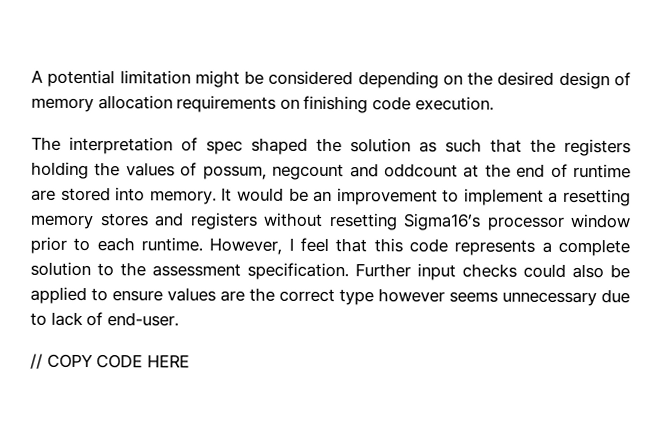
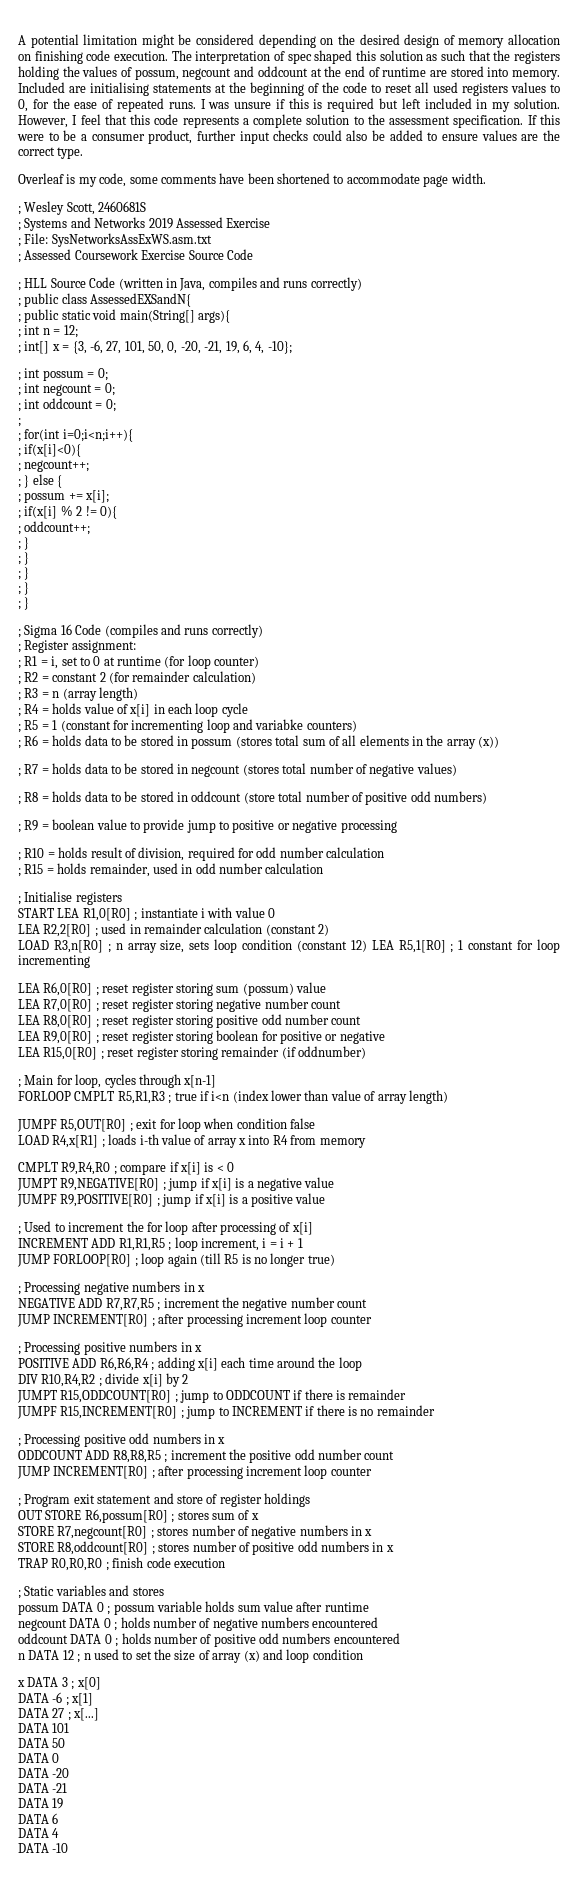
- A potential limitation might be considered depending on the desired design of memory allocation requirements on finishing code execution.
- The interpretation of spec shaped the solution as such that the registers holding the values of possum, negcount and oddcount at the end of runtime are stored into memory.
+ A potential limitation might be considered depending on the desired design of memory allocation on finishing code execution. The interpretation of spec shaped this solution as such that the registers holding the values of possum, negcount and oddcount at the end of runtime are stored into memory.
- It would be an improvement to implement a resetting memory stores and registers without resetting Sigma16’s processor window prior to each runtime.
+ Included are initialising statements at the beginning of the code to reset all used registers values to 0, for the ease of repeated runs. I was unsure if this is required but left included in my solution.
- Further input checks could also be applied to ensure values are the correct type however seems unnecessary due to lack of end-user.
- // COPY CODE HERE
+ If this were to be a consumer product, further input checks could also be added to ensure values are the correct type.
+ Overleaf is my code, some comments have been shortened to accommodate page width.
+ ; Wesley Scott, 2460681S
+ ; Systems and Networks 2019 Assessed Exercise
+ ; File: SysNetworksAssExWS.asm.txt
+ ; Assessed Coursework Exercise Source Code
+ ; HLL Source Code (written in Java, compiles and runs correctly)
+ ; public class AssessedEXSandN{
+ ; public static void main(String[] args){
+ ; int n = 12;
+ ; int[] x = {3, -6, 27, 101, 50, 0, -20, -21, 19, 6, 4, -10};
+ ; int possum = 0;
+ ; int negcount = 0;
+ ; int oddcount = 0;
+ ;
+ ; for(int i=0;i<n;i++){
+ ; if(x[i]<0){
+ ; negcount++;
+ ; } else {
+ ; possum += x[i];
+ ; if(x[i] % 2 != 0){
+ ; oddcount++;
+ ; }
+ ; }
+ ; }
+ ; }
+ ; }
+ ; Sigma 16 Code (compiles and runs correctly)
+ ; Register assignment:
+ ; R1 = i, set to 0 at runtime (for loop counter)
+ ; R2 = constant 2 (for remainder calculation)
+ ; R3 = n (array length)
+ ; R4 = holds value of x[i] in each loop cycle
+ ; R5 = 1 (constant for incrementing loop and variabke counters)
+ ; R6 = holds data to be stored in possum (stores total sum of all elements in the array (x))
+ ; R7 = holds data to be stored in negcount (stores total number of negative values)
+ ; R8 = holds data to be stored in oddcount (store total number of positive odd numbers)
+ ; R9 = boolean value to provide jump to positive or negative processing
+ ; R10 = holds result of division, required for odd number calculation
+ ; R15 = holds remainder, used in odd number calculation
+ ; Initialise registers
+ START LEA R1,0[R0] ; instantiate i with value 0
+ LEA R2,2[R0] ; used in remainder calculation (constant 2)
+ LOAD R3,n[R0] ; n array size, sets loop condition (constant 12) LEA R5,1[R0] ; 1 constant for loop incrementing
+ LEA R6,0[R0] ; reset register storing sum (possum) value
+ LEA R7,0[R0] ; reset register storing negative number count
+ LEA R8,0[R0] ; reset register storing positive odd number count
+ LEA R9,0[R0] ; reset register storing boolean for positive or negative
+ LEA R15,0[R0] ; reset register storing remainder (if oddnumber)
+ ; Main for loop, cycles through x[n-1]
+ FORLOOP CMPLT R5,R1,R3 ; true if i<n (index lower than value of array length)
+ JUMPF R5,OUT[R0] ; exit for loop when condition false
+ LOAD R4,x[R1] ; loads i-th value of array x into R4 from memory
+ CMPLT R9,R4,R0 ; compare if x[i] is < 0
+ JUMPT R9,NEGATIVE[R0] ; jump if x[i] is a negative value
+ JUMPF R9,POSITIVE[R0] ; jump if x[i] is a positive value
+ ; Used to increment the for loop after processing of x[i]
+ INCREMENT ADD R1,R1,R5 ; loop increment, i = i + 1
+ JUMP FORLOOP[R0] ; loop again (till R5 is no longer true)
+ ; Processing negative numbers in x
+ NEGATIVE ADD R7,R7,R5 ; increment the negative number count
+ JUMP INCREMENT[R0] ; after processing increment loop counter
+ ; Processing positive numbers in x
+ POSITIVE ADD R6,R6,R4 ; adding x[i] each time around the loop
+ DIV R10,R4,R2 ; divide x[i] by 2
+ JUMPT R15,ODDCOUNT[R0] ; jump to ODDCOUNT if there is remainder
+ JUMPF R15,INCREMENT[R0] ; jump to INCREMENT if there is no remainder
+ ; Processing positive odd numbers in x
+ ODDCOUNT ADD R8,R8,R5 ; increment the positive odd number count
+ JUMP INCREMENT[R0] ; after processing increment loop counter
+ ; Program exit statement and store of register holdings
+ OUT STORE R6,possum[R0] ; stores sum of x
+ STORE R7,negcount[R0] ; stores number of negative numbers in x
+ STORE R8,oddcount[R0] ; stores number of positive odd numbers in x
+ TRAP R0,R0,R0 ; finish code execution
+ ; Static variables and stores
+ possum DATA 0 ; possum variable holds sum value after runtime
+ negcount DATA 0 ; holds number of negative numbers encountered
+ oddcount DATA 0 ; holds number of positive odd numbers encountered
+ n DATA 12 ; n used to set the size of array (x) and loop condition
+ x DATA 3 ; x[0]
+ DATA -6 ; x[1]
+ DATA 27 ; x[...]
+ DATA 101
+ DATA 50
+ DATA 0
+ DATA -20
+ DATA -21
+ DATA 19
+ DATA 6
+ DATA 4
+ DATA -10

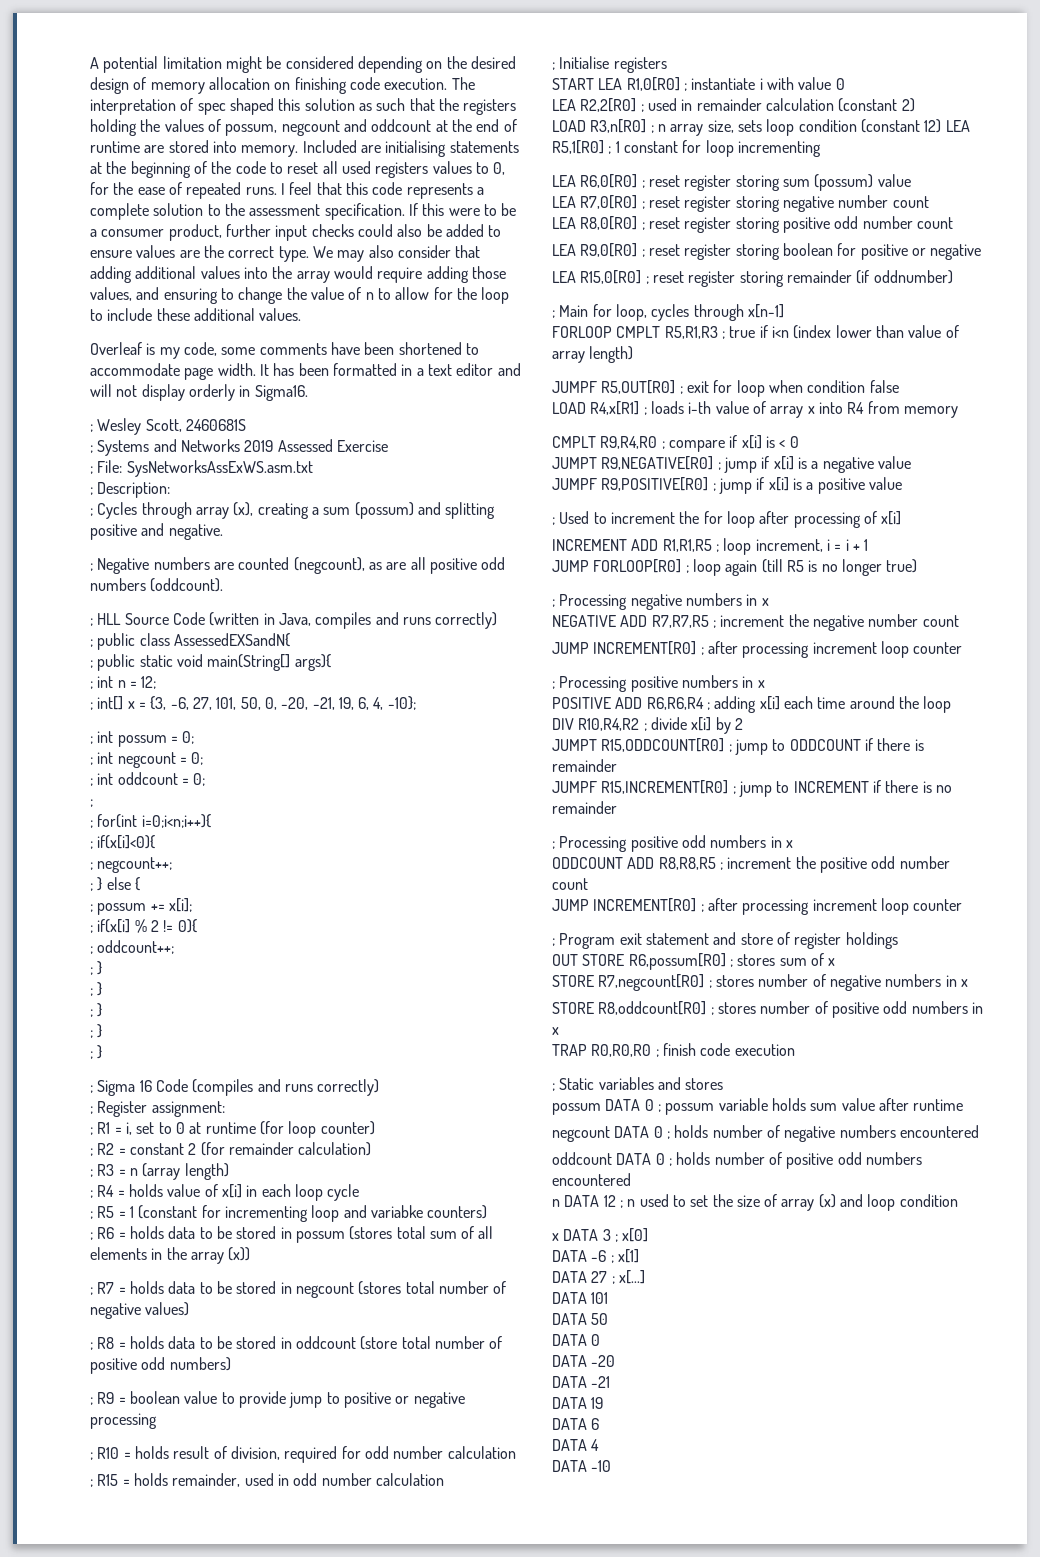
- I was unsure if this is required but left included in my solution. However, I feel that this code represents a complete solution to the assessment specification.
+ I feel that this code represents a complete solution to the assessment specification.
+ We may also consider that adding additional values into the array would require adding those values, and ensuring to change the value of n to allow for the loop to include these additional values.
+ It has been formatted in a text editor and will not display orderly in Sigma16.
- ; Assessed Coursework Exercise Source Code
+ ; Description:
+ ; Cycles through array (x), creating a sum (possum) and splitting positive and negative.
+ ; Negative numbers are counted (negcount), as are all positive odd numbers (oddcount).

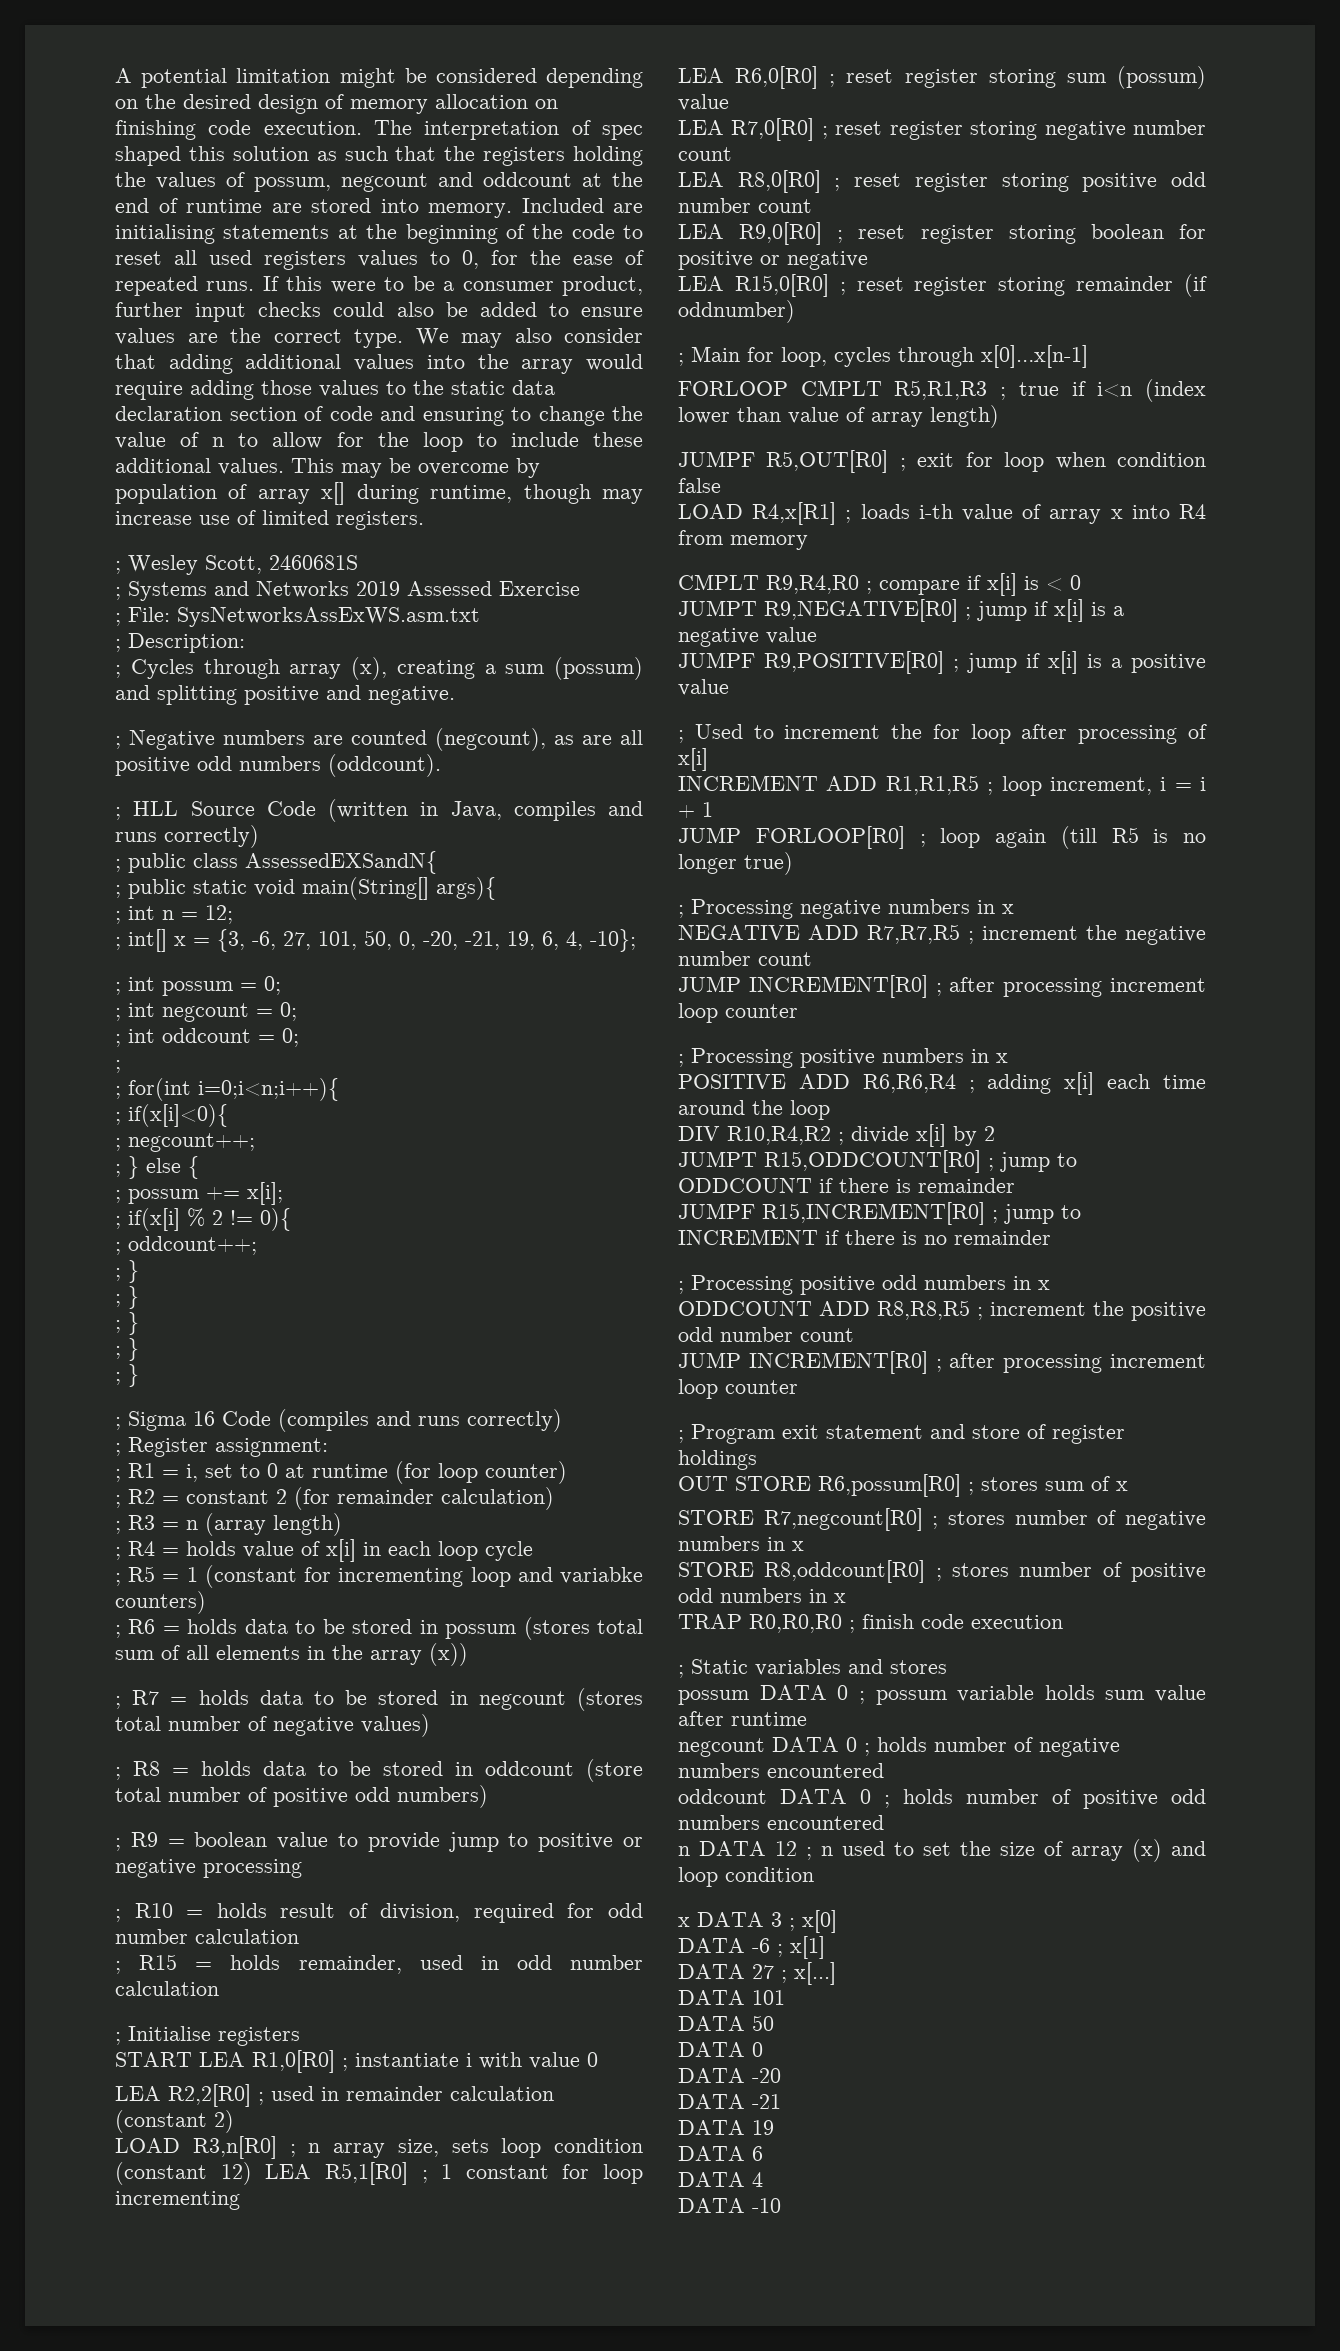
- I feel that this code represents a complete solution to the assessment specification.
- We may also consider that adding additional values into the array would require adding those values, and ensuring to change the value of n to allow for the loop to include these additional values.
- Overleaf is my code, some comments have been shortened to accommodate page width. It has been formatted in a text editor and will not display orderly in Sigma16.
+ We may also consider that adding additional values into the array would require adding those values to the static data declaration section of code and ensuring to change the value of n to allow for the loop to include these additional values. This may be overcome by population of array x[] during runtime, though may increase use of limited registers.
- ; Main for loop, cycles through x[n-1]
+ ; Main for loop, cycles through x[0]…x[n-1]

